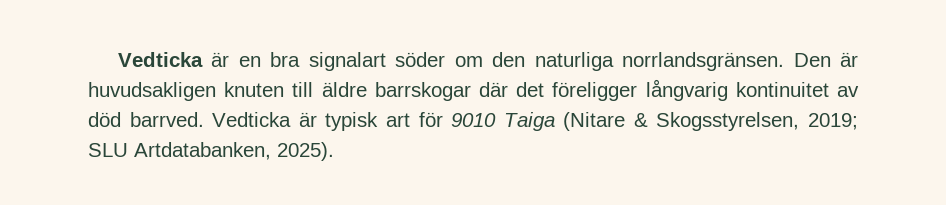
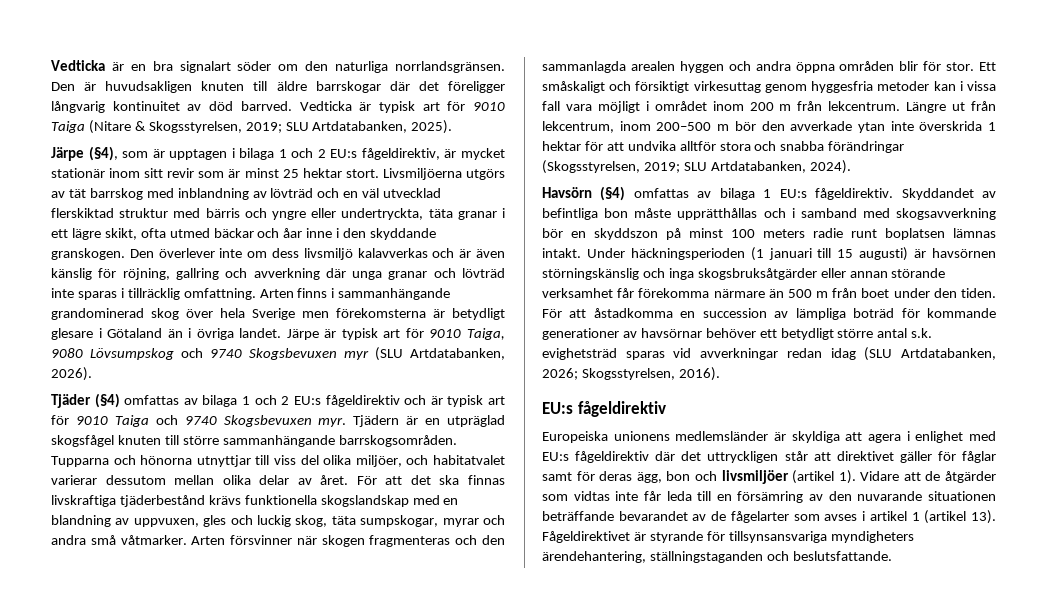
+ Järpe (§4), som är upptagen i bilaga 1 och 2 EU:s fågeldirektiv, är mycket stationär inom sitt revir som är minst 25 hektar stort. Livsmiljöerna utgörs av tät barrskog med inblandning av lövträd och en väl utvecklad flerskiktad struktur med bärris och yngre eller undertryckta, täta granar i ett lägre skikt, ofta utmed bäckar och åar inne i den skyddande granskogen. Den överlever inte om dess livsmiljö kalavverkas och är även känslig för röjning, gallring och avverkning där unga granar och lövträd inte sparas i tillräcklig omfattning. Arten finns i sammanhängande grandominerad skog över hela Sverige men förekomsterna är betydligt glesare i Götaland än i övriga landet. Järpe är typisk art för 9010 Taiga, 9080 Lövsumpskog och 9740 Skogsbevuxen myr (SLU Artdatabanken, 2026).
+ Tjäder (§4) omfattas av bilaga 1 och 2 EU:s fågeldirektiv och är typisk art för 9010 Taiga och 9740 Skogsbevuxen myr. Tjädern är en utpräglad skogsfågel knuten till större sammanhängande barrskogsområden. Tupparna och hönorna utnyttjar till viss del olika miljöer, och habitatvalet varierar dessutom mellan olika delar av året. För att det ska finnas livskraftiga tjäderbestånd krävs funktionella skogslandskap med en blandning av uppvuxen, gles och luckig skog, täta sumpskogar, myrar och andra små våtmarker. Arten försvinner när skogen fragmenteras och den sammanlagda arealen hyggen och andra öppna områden blir för stor. Ett småskaligt och försiktigt virkesuttag genom hyggesfria metoder kan i vissa fall vara möjligt i området inom 200 m från lekcentrum. Längre ut från lekcentrum, inom 200–500 m bör den avverkade ytan inte överskrida 1 hektar för att undvika alltför stora och snabba förändringar (Skogsstyrelsen, 2019; SLU Artdatabanken, 2024).
+ Havsörn (§4) omfattas av bilaga 1 EU:s fågeldirektiv. Skyddandet av befintliga bon måste upprätthållas och i samband med skogsavverkning bör en skyddszon på minst 100 meters radie runt boplatsen lämnas intakt. Under häckningsperioden (1 januari till 15 augusti) är havsörnen störningskänslig och inga skogsbruksåtgärder eller annan störande verksamhet får förekomma närmare än 500 m från boet under den tiden. För att åstadkomma en succession av lämpliga boträd för kommande generationer av havsörnar behöver ett betydligt större antal s.k. evighetsträd sparas vid avverkningar redan idag (SLU Artdatabanken, 2026; Skogsstyrelsen, 2016).
+ EU:s fågeldirektiv
+ Europeiska unionens medlemsländer är skyldiga att agera i enlighet med EU:s fågeldirektiv där det uttryckligen står att direktivet gäller för fåglar samt för deras ägg, bon och livsmiljöer (artikel 1). Vidare att de åtgärder som vidtas inte får leda till en försämring av den nuvarande situationen beträffande bevarandet av de fågelarter som avses i artikel 1 (artikel 13). Fågeldirektivet är styrande för tillsynsansvariga myndigheters ärendehantering, ställningstaganden och beslutsfattande.

